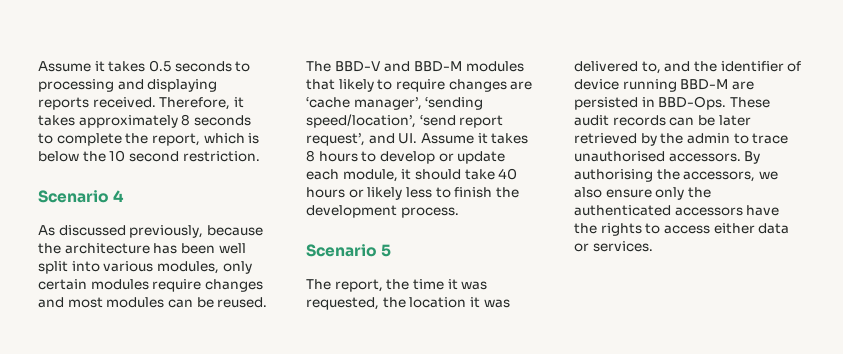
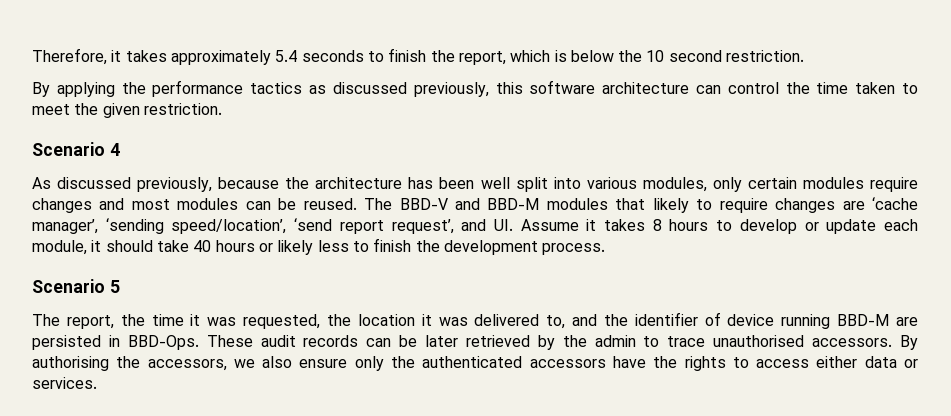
- Assume it takes 0.5 seconds to processing and displaying reports received. Therefore, it takes approximately 8 seconds to complete the report, which is below the 10 second restriction.
+ Therefore, it takes approximately 5.4 seconds to finish the report, which is below the 10 second restriction.
+ By applying the performance tactics as discussed previously, this software architecture can control the time taken to meet the given restriction.

